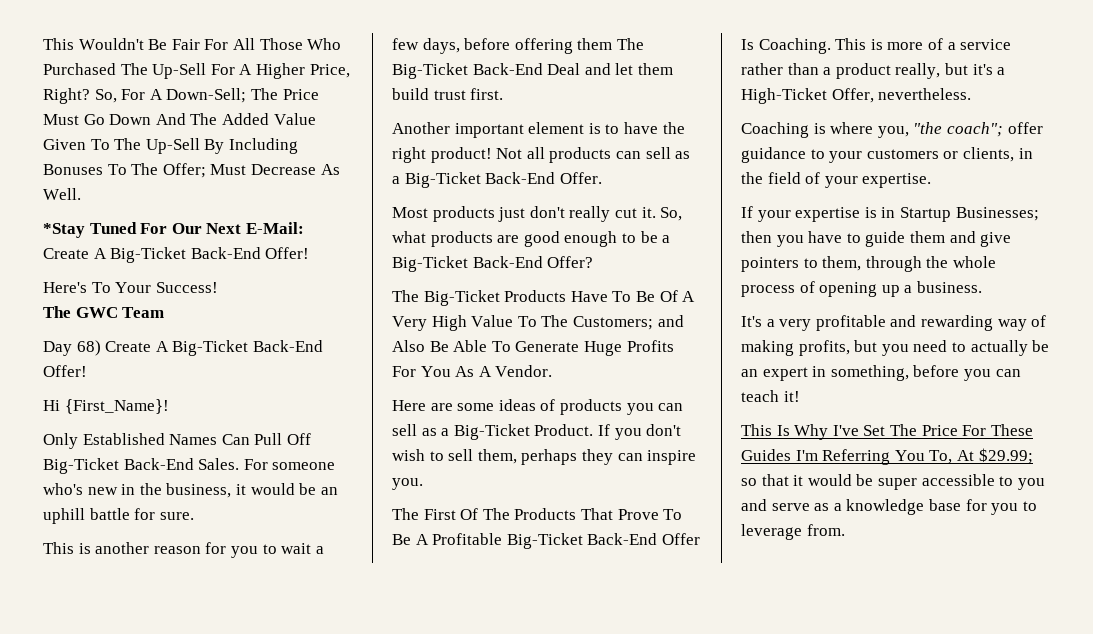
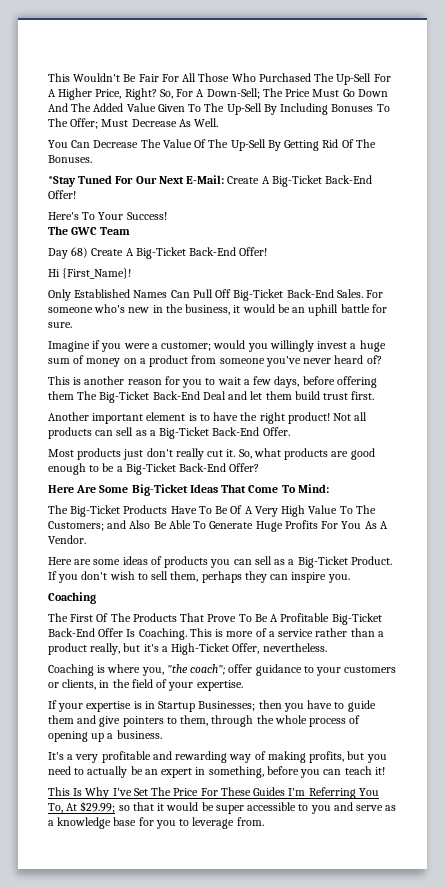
+ You Can Decrease The Value Of The Up-Sell By Getting Rid Of The Bonuses.
+ Imagine if you were a customer; would you willingly invest a huge sum of money on a product from someone you've never heard of?
+ Here Are Some Big-Ticket Ideas That Come To Mind:
  If you don't wish to sell them, perhaps they can inspire you.
+ Coaching

